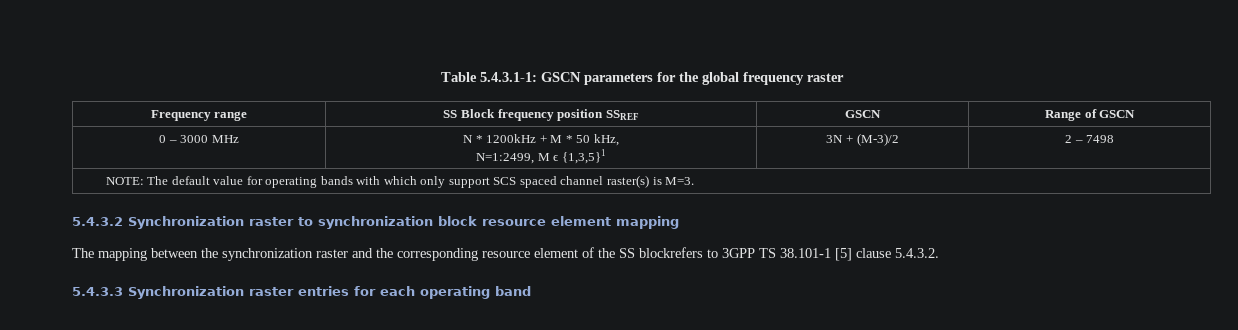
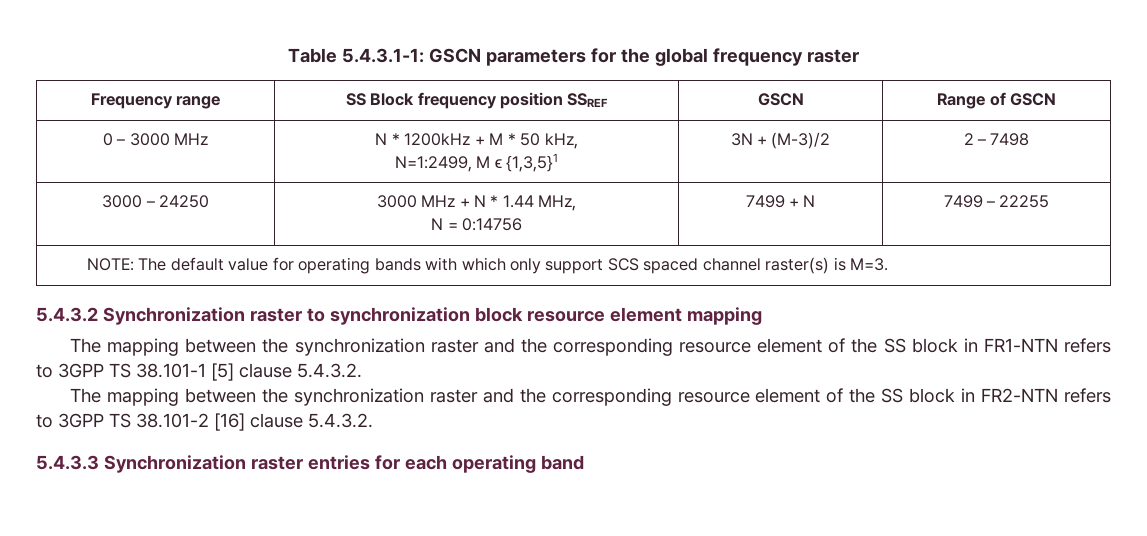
+ 3000 – 24250 | 3000 MHz + N * 1.44 MHz,
+ N = 0:14756 | 7499 + N | 7499 – 22255
- The mapping between the synchronization raster and the corresponding resource element of the SS blockrefers to 3GPP TS 38.101-1 [5] clause 5.4.3.2.
+ The mapping between the synchronization raster and the corresponding resource element of the SS block in FR1-NTN refers to 3GPP TS 38.101-1 [5] clause 5.4.3.2.
+ The mapping between the synchronization raster and the corresponding resource element of the SS block in FR2-NTN refers to 3GPP TS 38.101-2 [16] clause 5.4.3.2.

